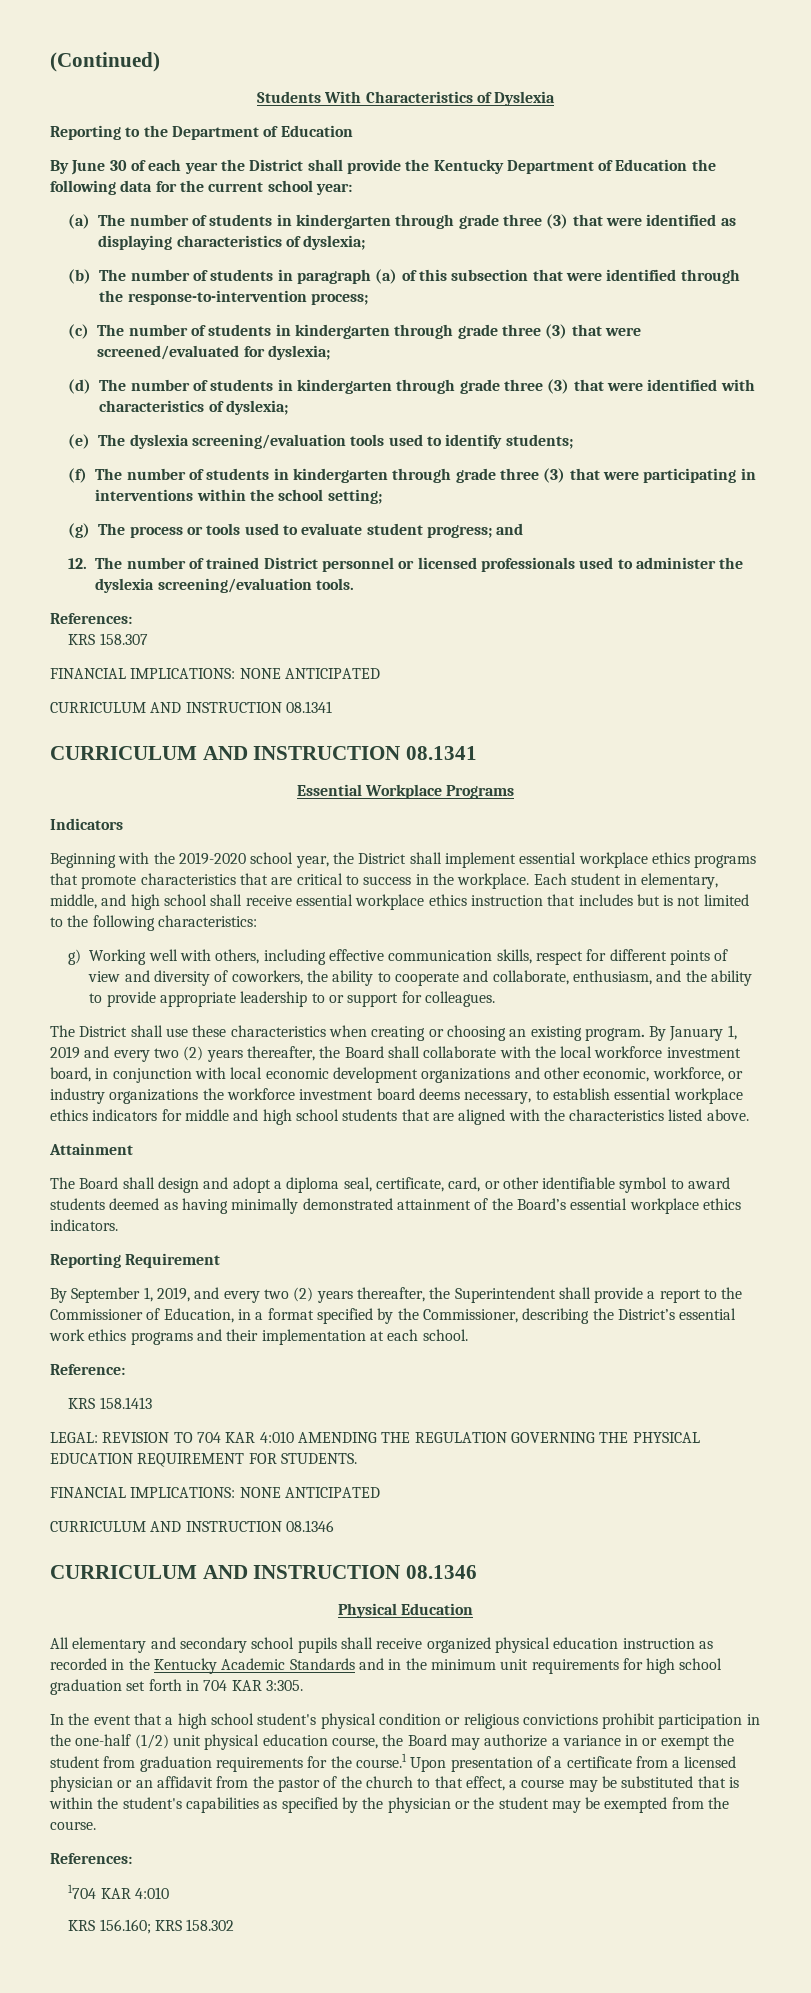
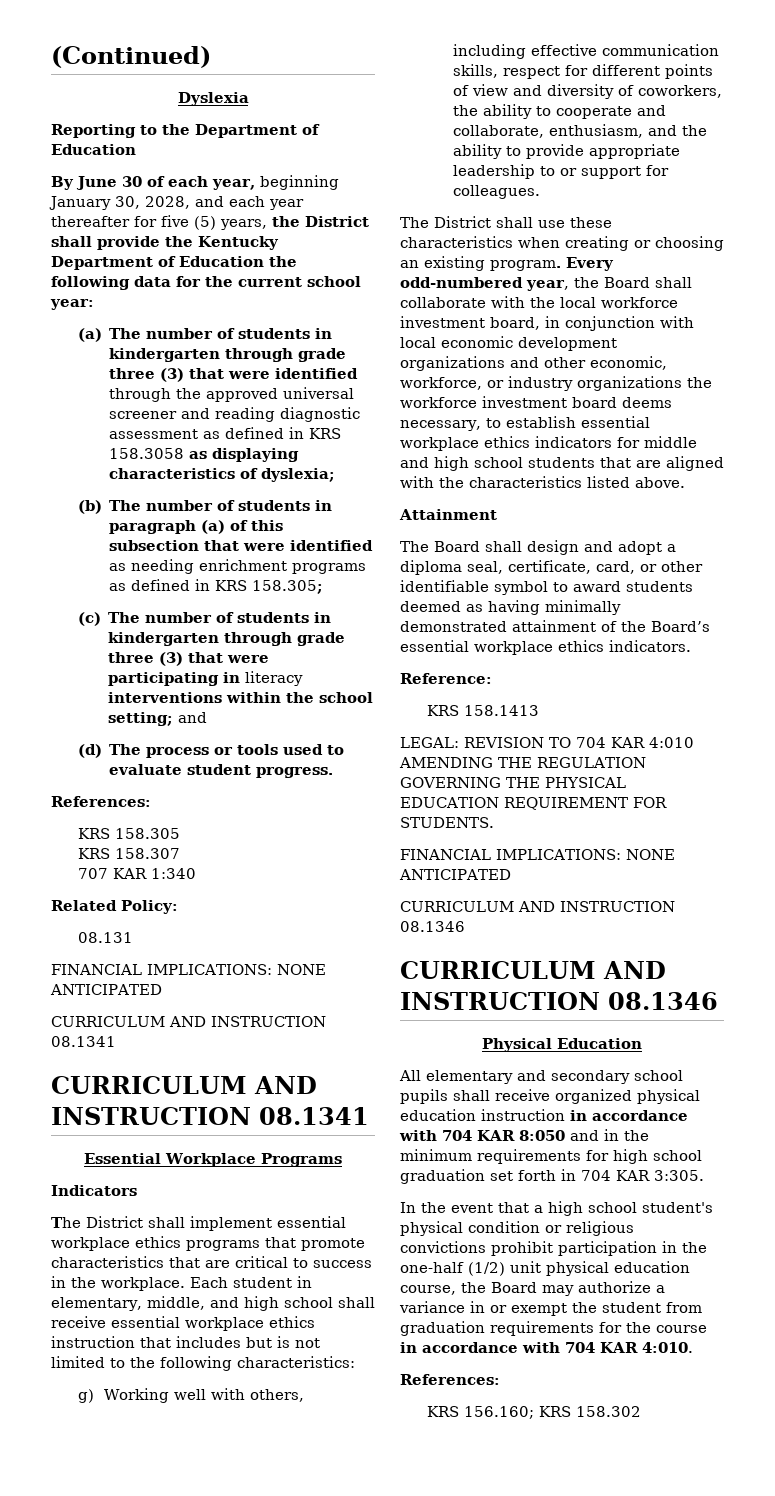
- Students With Characteristics of Dyslexia
+ Dyslexia
- By June 30 of each year the District shall provide the Kentucky Department of Education the following data for the current school year:
+ By June 30 of each year, beginning January 30, 2028, and each year thereafter for five (5) years, the District shall provide the Kentucky Department of Education the following data for the current school year:
- (a) The number of students in kindergarten through grade three (3) that were identified as displaying characteristics of dyslexia;
+ (a) The number of students in kindergarten through grade three (3) that were identified through the approved universal screener and reading diagnostic assessment as defined in KRS 158.3058 as displaying characteristics of dyslexia;
- (b) The number of students in paragraph (a) of this subsection that were identified through the response-to-intervention process;
- (c) The number of students in kindergarten through grade three (3) that were screened/evaluated for dyslexia;
- (d) The number of students in kindergarten through grade three (3) that were identified with characteristics of dyslexia;
- (e) The dyslexia screening/evaluation tools used to identify students;
- (f) The number of students in kindergarten through grade three (3) that were participating in interventions within the school setting;
- (g) The process or tools used to evaluate student progress; and
- 12. The number of trained District personnel or licensed professionals used to administer the dyslexia screening/evaluation tools.
+ (b) The number of students in paragraph (a) of this subsection that were identified as needing enrichment programs as defined in KRS 158.305;
+ (c) The number of students in kindergarten through grade three (3) that were participating in literacy interventions within the school setting; and
+ (d) The process or tools used to evaluate student progress.
  References:
+ KRS 158.305
+ 707 KAR 1:340
+ Related Policy:
+ 08.131
- Beginning with the 2019-2020 school year, the District shall implement essential workplace ethics programs that promote characteristics that are critical to success in the workplace.
+ The District shall implement essential workplace ethics programs that promote characteristics that are critical to success in the workplace.
- By January 1, 2019 and every two (2) years thereafter, the Board shall collaborate with the local workforce investment board, in conjunction with local economic development organizations and other economic, workforce, or industry organizations the workforce investment board deems necessary, to establish essential workplace ethics indicators for middle and high school students that are aligned with the characteristics listed above.
+ Every odd-numbered year, the Board shall collaborate with the local workforce investment board, in conjunction with local economic development organizations and other economic, workforce, or industry organizations the workforce investment board deems necessary, to establish essential workplace ethics indicators for middle and high school students that are aligned with the characteristics listed above.
- Reporting Requirement
- By September 1, 2019, and every two (2) years thereafter, the Superintendent shall provide a report to the Commissioner of Education, in a format specified by the Commissioner, describing the District’s essential work ethics programs and their implementation at each school.
- All elementary and secondary school pupils shall receive organized physical education instruction as recorded in the Kentucky Academic Standards and in the minimum unit requirements for high school graduation set forth in 704 KAR 3:305.
+ All elementary and secondary school pupils shall receive organized physical education instruction in accordance with 704 KAR 8:050 and in the minimum requirements for high school graduation set forth in 704 KAR 3:305.
- In the event that a high school student's physical condition or religious convictions prohibit participation in the one-half (1/2) unit physical education course, the Board may authorize a variance in or exempt the student from graduation requirements for the course.1 Upon presentation of a certificate from a licensed physician or an affidavit from the pastor of the church to that effect, a course may be substituted that is within the student's capabilities as specified by the physician or the student may be exempted from the course.
+ In the event that a high school student's physical condition or religious convictions prohibit participation in the one-half (1/2) unit physical education course, the Board may authorize a variance in or exempt the student from graduation requirements for the course in accordance with 704 KAR 4:010.
  References:
- 1704 KAR 4:010

